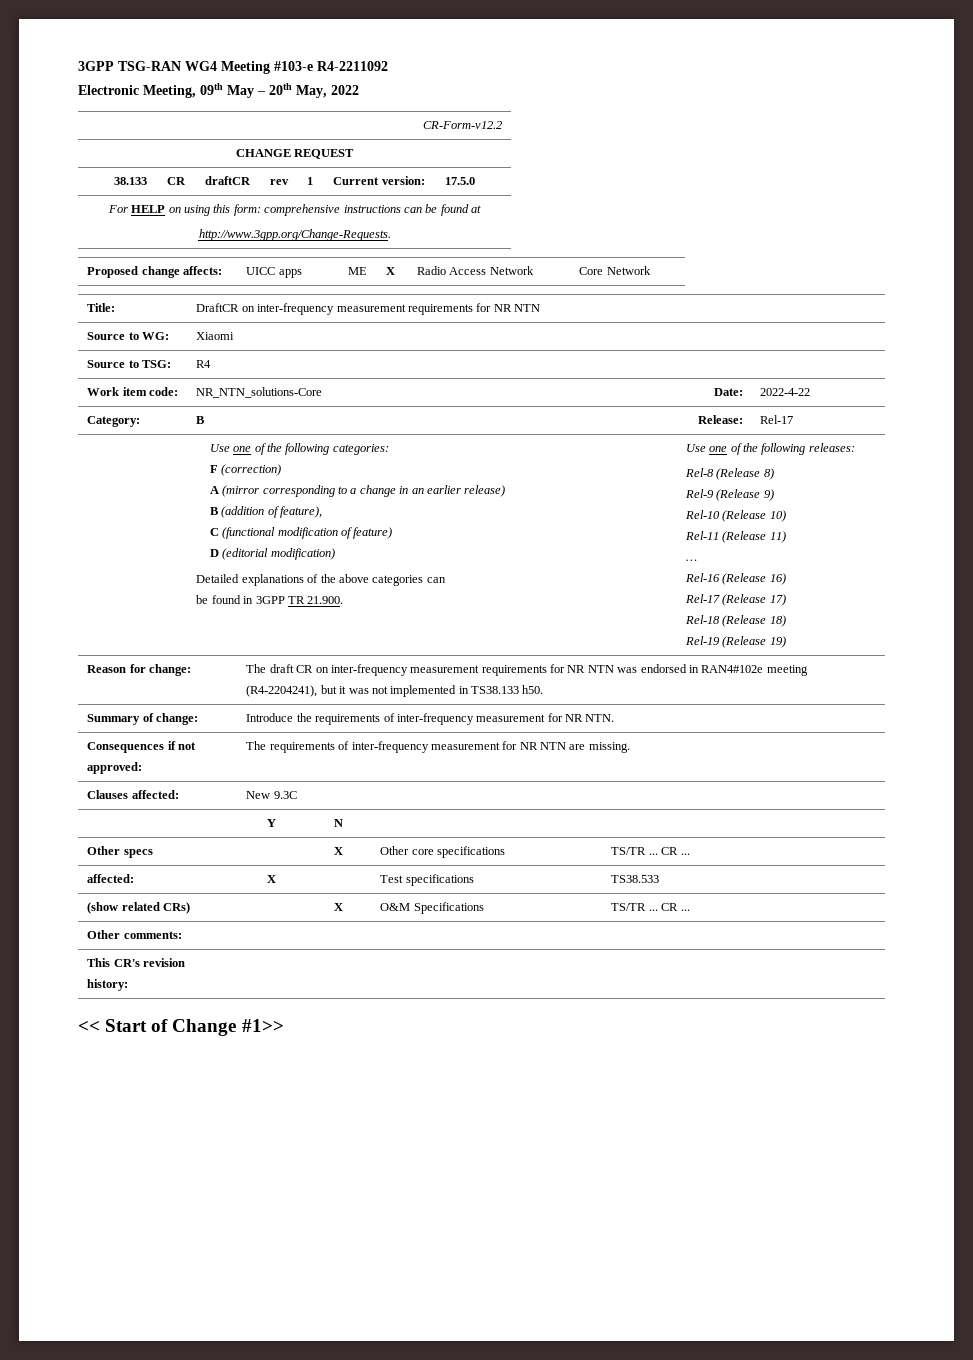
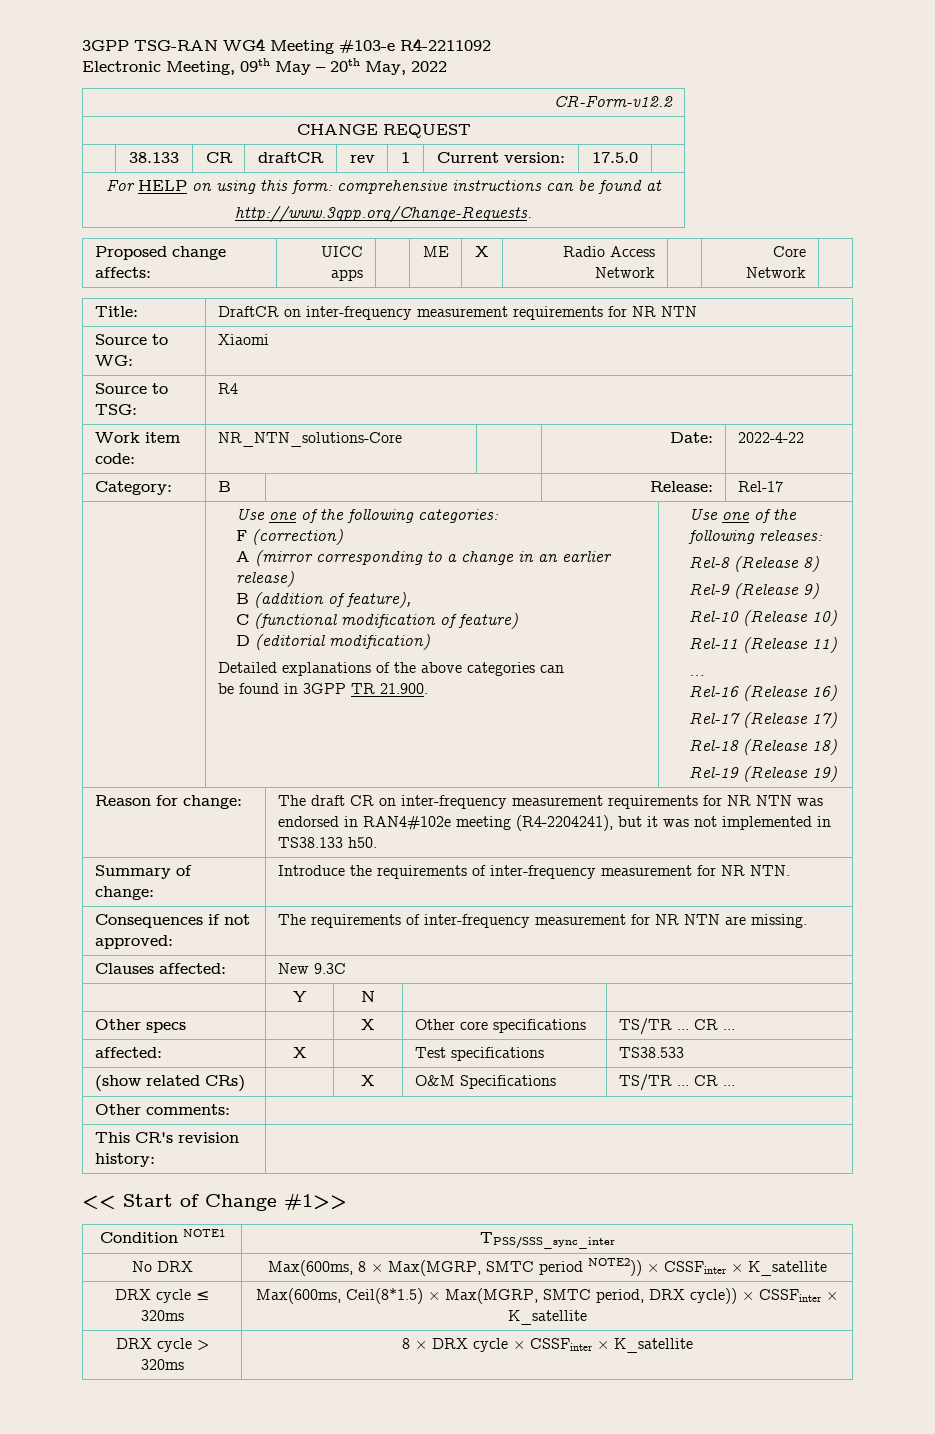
+ Condition NOTE1 | TPSS/SSS_sync_inter
+ No DRX | Max(600ms, 8 × Max(MGRP, SMTC period NOTE2)) × CSSFinter × K_satellite
+ DRX cycle ≤ 320ms | Max(600ms, Ceil(8*1.5) × Max(MGRP, SMTC period, DRX cycle)) × CSSFinter × K_satellite
+ DRX cycle > 320ms | 8 × DRX cycle × CSSFinter × K_satellite

